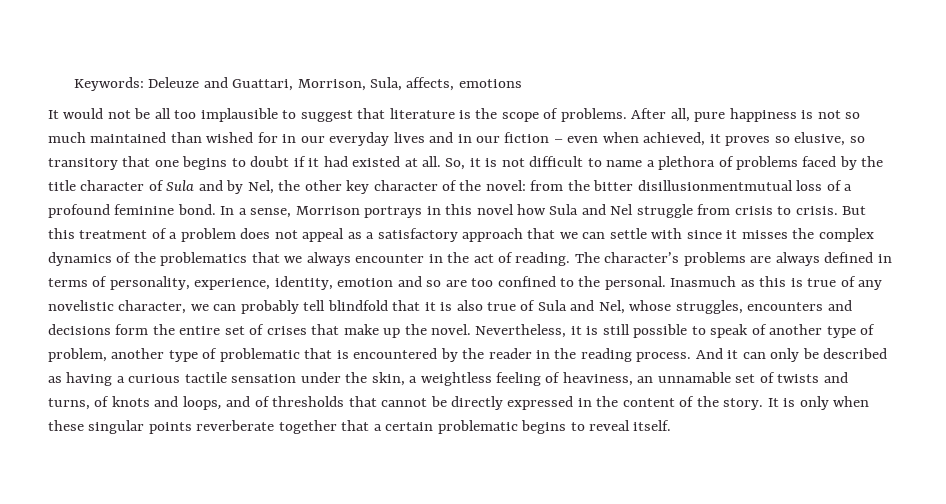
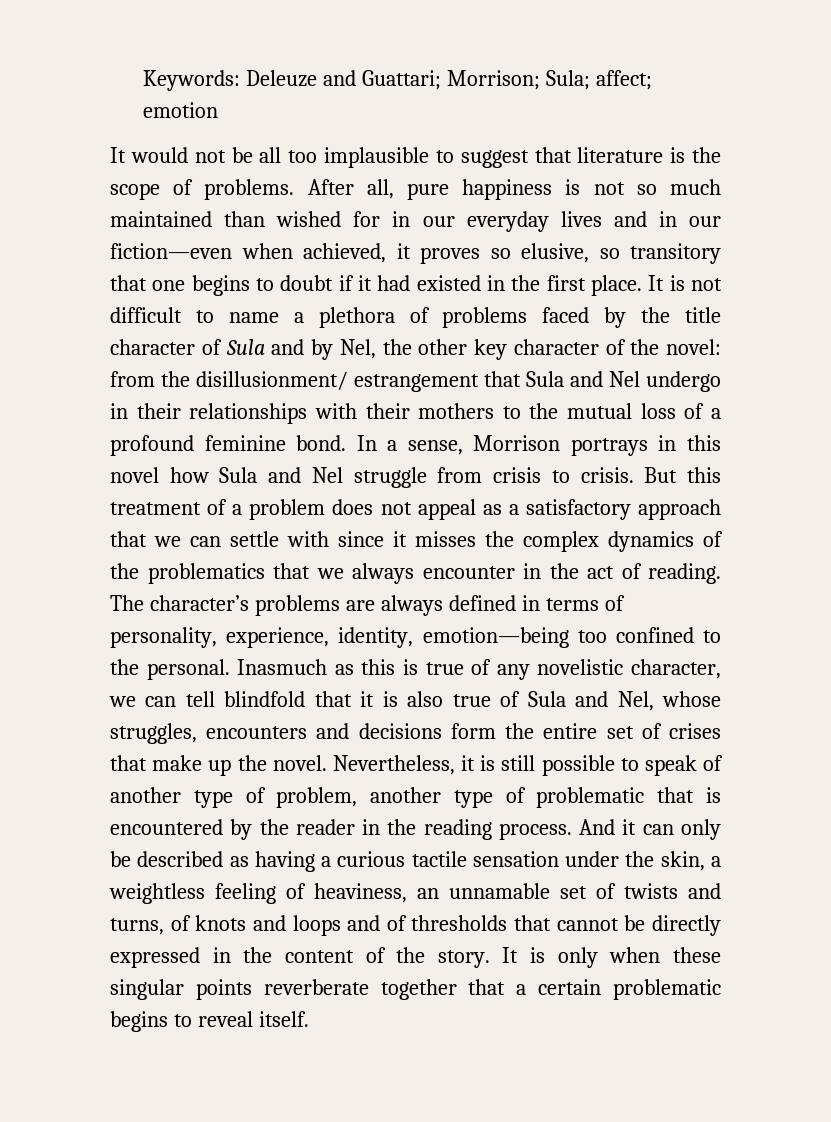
- Keywords: Deleuze and Guattari, Morrison, Sula, affects, emotions
+ Keywords: Deleuze and Guattari; Morrison; Sula; affect; emotion
- After all, pure happiness is not so much maintained than wished for in our everyday lives and in our fiction – even when achieved, it proves so elusive, so transitory that one begins to doubt if it had existed at all. So, it is not difficult to name a plethora of problems faced by the title character of Sula and by Nel, the other key character of the novel:
+ After all, pure happiness is not so much maintained than wished for in our everyday lives and in our fiction—even when achieved, it proves so elusive, so transitory that one begins to doubt if it had existed in the first place. It is not difficult to name a plethora of problems faced by the title character of Sula and by Nel, the other key character of the novel:
- from the bitter disillusionmentmutual loss of a profound feminine bond.
+ from the disillusionment/ estrangement that Sula and Nel undergo in their relationships with their mothers to the mutual loss of a profound feminine bond.
- The character’s problems are always defined in terms of personality, experience, identity, emotion and so are too confined to the personal.
+ The character’s problems are always defined in terms of personality, experience, identity, emotion—being too confined to the personal.
- Inasmuch as this is true of any novelistic character, we can probably tell blindfold that it is also true of Sula and Nel, whose struggles, encounters and decisions form the entire set of crises that make up the novel.
+ Inasmuch as this is true of any novelistic character, we can tell blindfold that it is also true of Sula and Nel, whose struggles, encounters and decisions form the entire set of crises that make up the novel.
- And it can only be described as having a curious tactile sensation under the skin, a weightless feeling of heaviness, an unnamable set of twists and turns, of knots and loops, and of thresholds that cannot be directly expressed in the content of the story.
+ And it can only be described as having a curious tactile sensation under the skin, a weightless feeling of heaviness, an unnamable set of twists and turns, of knots and loops and of thresholds that cannot be directly expressed in the content of the story.

